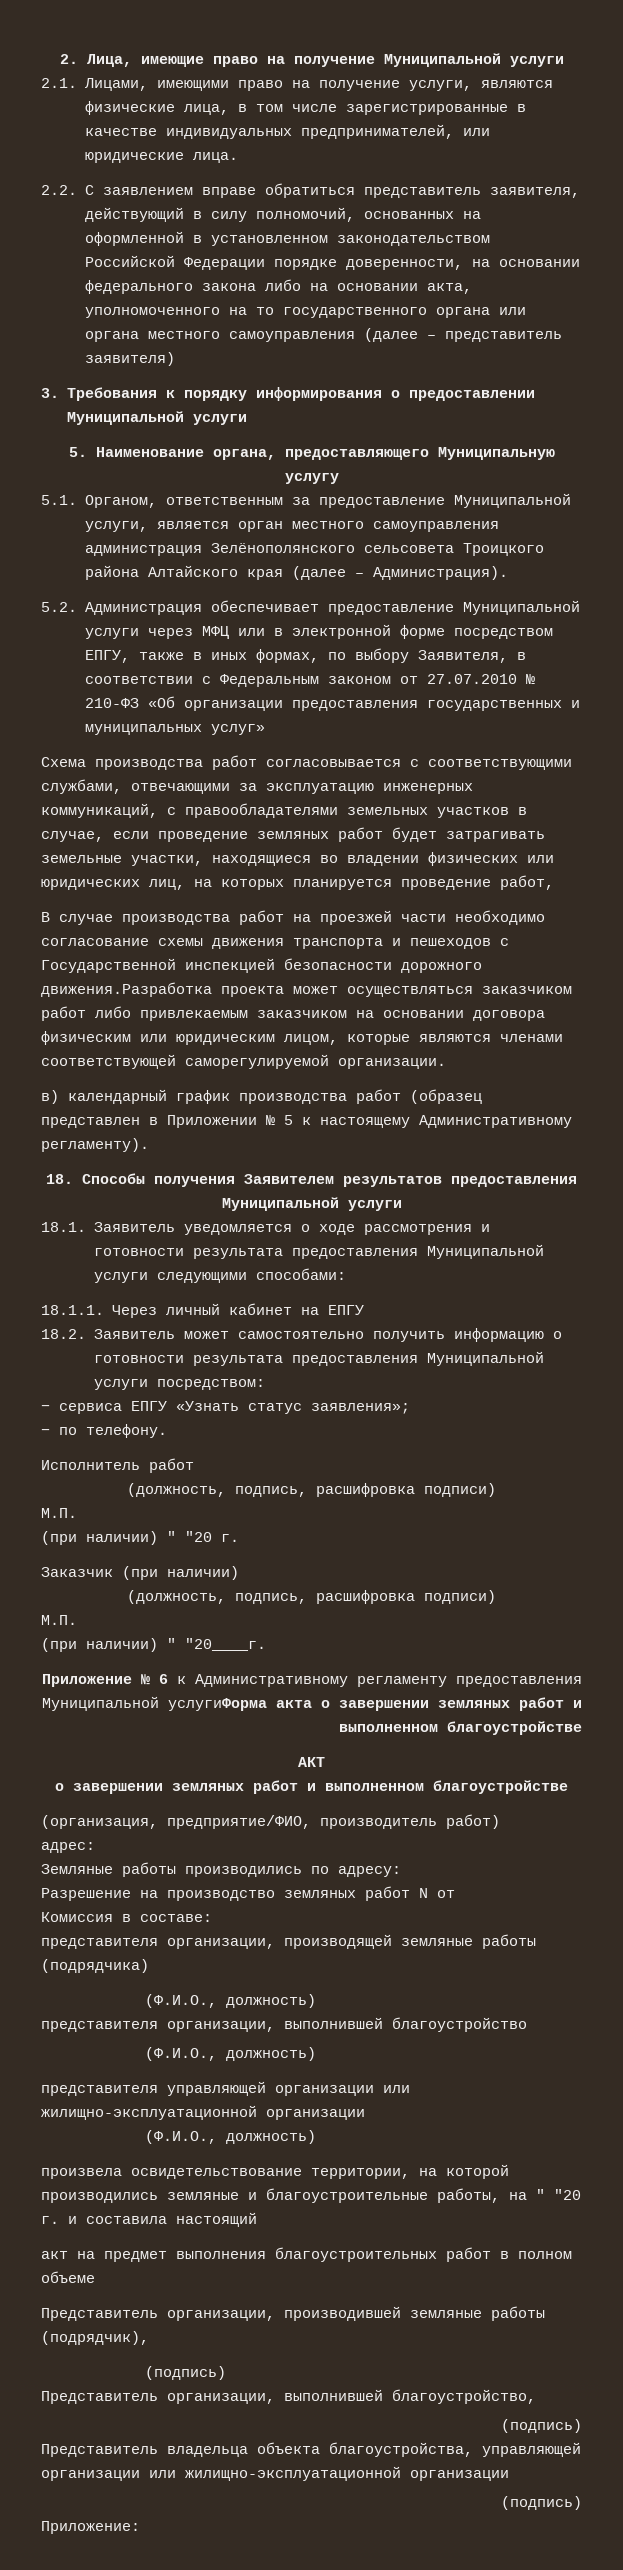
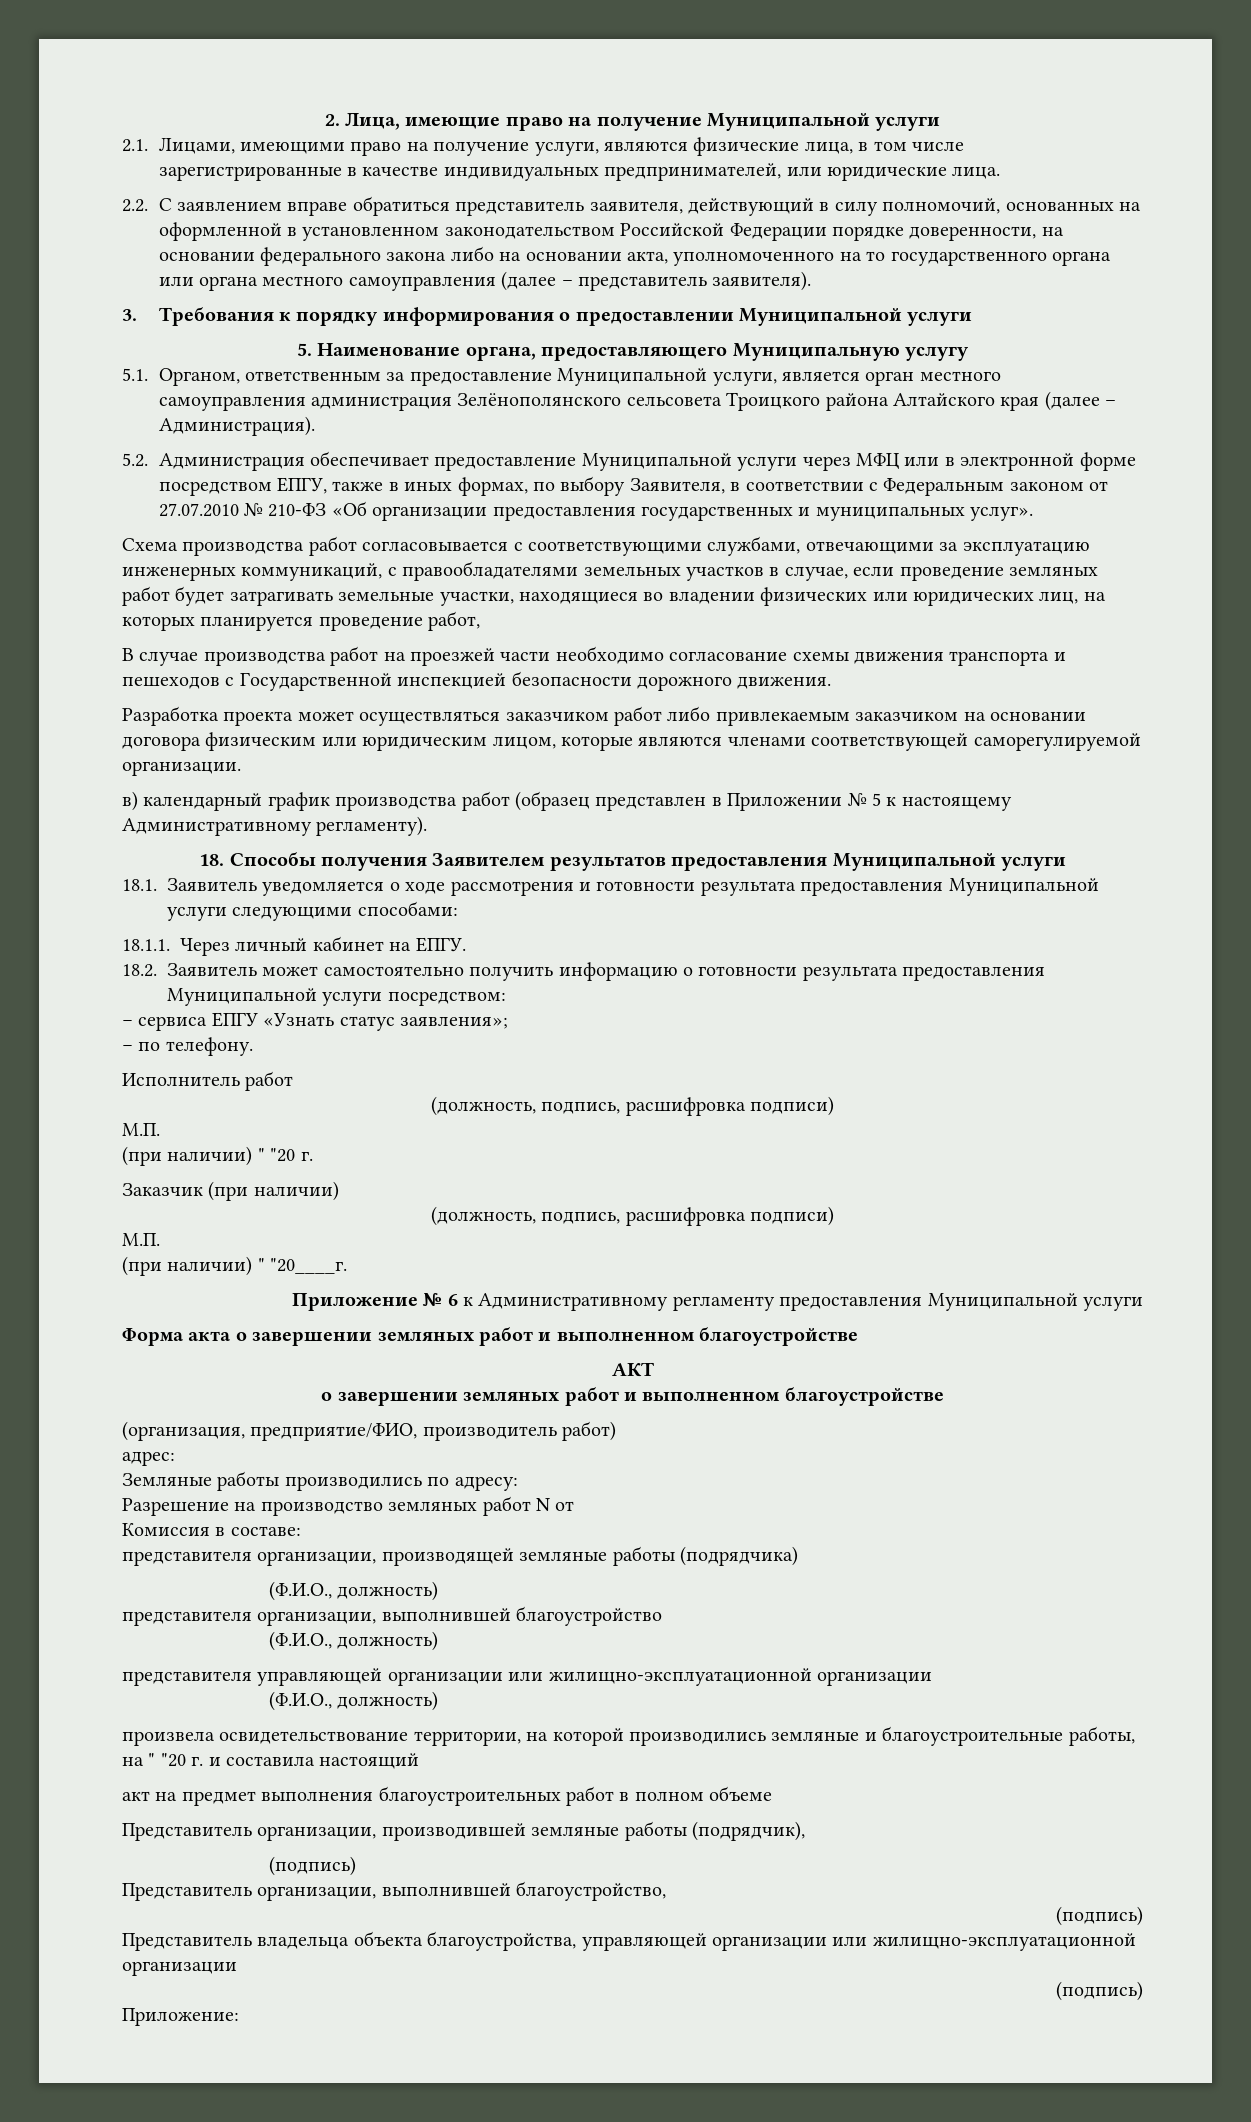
- 2.2. С заявлением вправе обратиться представитель заявителя, действующий в силу полномочий, основанных на оформленной в установленном законодательством Российской Федерации порядке доверенности, на основании федерального закона либо на основании акта, уполномоченного на то государственного органа или органа местного самоуправления (далее – представитель заявителя)
+ 2.2. С заявлением вправе обратиться представитель заявителя, действующий в силу полномочий, основанных на оформленной в установленном законодательством Российской Федерации порядке доверенности, на основании федерального закона либо на основании акта, уполномоченного на то государственного органа или органа местного самоуправления (далее – представитель заявителя).
- 5.2. Администрация обеспечивает предоставление Муниципальной услуги через МФЦ или в электронной форме посредством ЕПГУ, также в иных формах, по выбору Заявителя, в соответствии с Федеральным законом от 27.07.2010 № 210-ФЗ «Об организации предоставления государственных и муниципальных услуг»
+ 5.2. Администрация обеспечивает предоставление Муниципальной услуги через МФЦ или в электронной форме посредством ЕПГУ, также в иных формах, по выбору Заявителя, в соответствии с Федеральным законом от 27.07.2010 № 210-ФЗ «Об организации предоставления государственных и муниципальных услуг».
- В случае производства работ на проезжей части необходимо согласование схемы движения транспорта и пешеходов с Государственной инспекцией безопасности дорожного движения.Разработка проекта может осуществляться заказчиком работ либо привлекаемым заказчиком на основании договора физическим или юридическим лицом, которые являются членами соответствующей саморегулируемой организации.
+ В случае производства работ на проезжей части необходимо согласование схемы движения транспорта и пешеходов с Государственной инспекцией безопасности дорожного движения.
+ Разработка проекта может осуществляться заказчиком работ либо привлекаемым заказчиком на основании договора физическим или юридическим лицом, которые являются членами соответствующей саморегулируемой организации.
- 18.1.1. Через личный кабинет на ЕПГУ
+ 18.1.1. Через личный кабинет на ЕПГУ.
- Приложение № 6 к Административному регламенту предоставления Муниципальной услугиФорма акта о завершении земляных работ и выполненном благоустройстве
+ Приложение № 6 к Административному регламенту предоставления Муниципальной услуги
+ Форма акта о завершении земляных работ и выполненном благоустройстве

